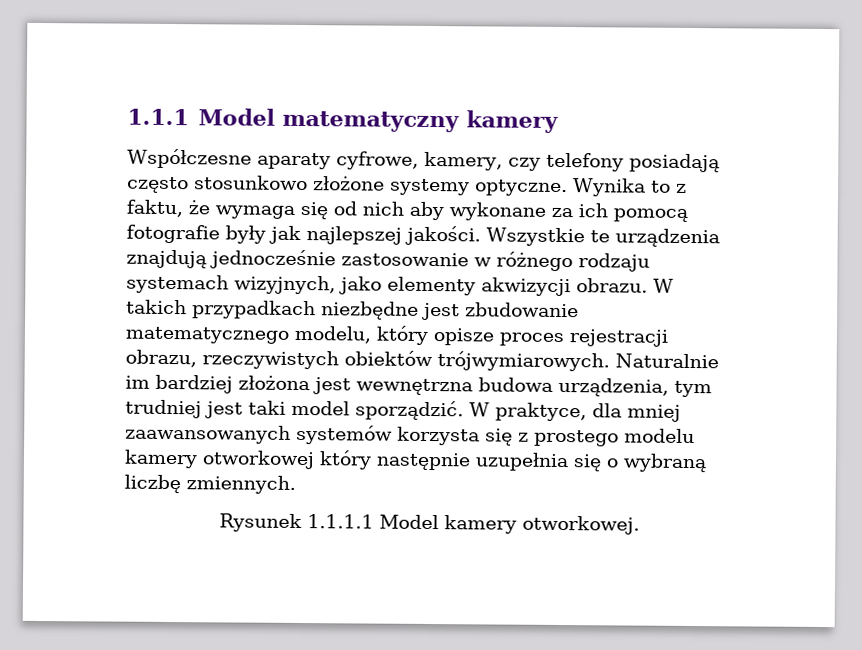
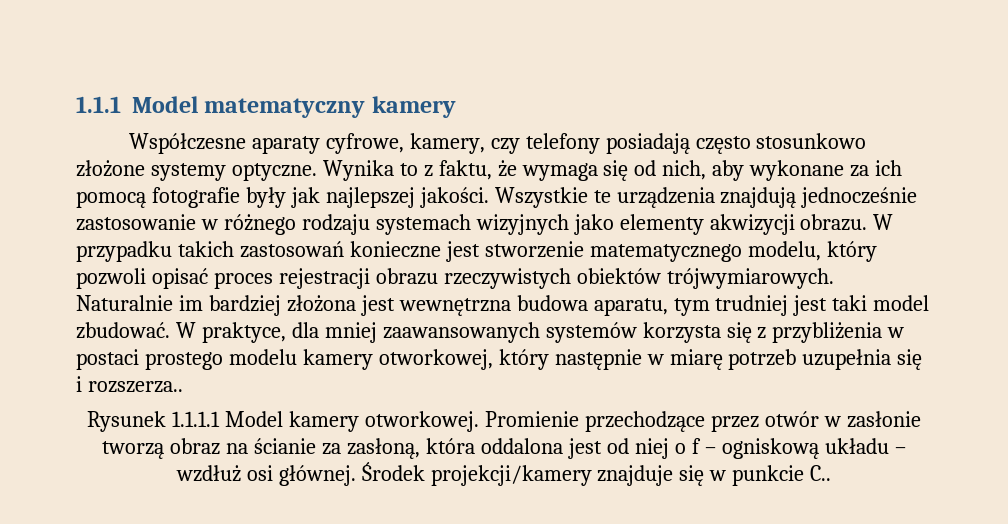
- Wynika to z faktu, że wymaga się od nich aby wykonane za ich pomocą fotografie były jak najlepszej jakości.
+ Wynika to z faktu, że wymaga się od nich, aby wykonane za ich pomocą fotografie były jak najlepszej jakości.
- Wszystkie te urządzenia znajdują jednocześnie zastosowanie w różnego rodzaju systemach wizyjnych, jako elementy akwizycji obrazu.
+ Wszystkie te urządzenia znajdują jednocześnie zastosowanie w różnego rodzaju systemach wizyjnych jako elementy akwizycji obrazu.
- W takich przypadkach niezbędne jest zbudowanie matematycznego modelu, który opisze proces rejestracji obrazu, rzeczywistych obiektów trójwymiarowych.
+ W przypadku takich zastosowań konieczne jest stworzenie matematycznego modelu, który pozwoli opisać proces rejestracji obrazu rzeczywistych obiektów trójwymiarowych.
- Naturalnie im bardziej złożona jest wewnętrzna budowa urządzenia, tym trudniej jest taki model sporządzić.
+ Naturalnie im bardziej złożona jest wewnętrzna budowa aparatu, tym trudniej jest taki model zbudować.
- W praktyce, dla mniej zaawansowanych systemów korzysta się z prostego modelu kamery otworkowej który następnie uzupełnia się o wybraną liczbę zmiennych.
+ W praktyce, dla mniej zaawansowanych systemów korzysta się z przybliżenia w postaci prostego modelu kamery otworkowej, który następnie w miarę potrzeb uzupełnia się i rozszerza..
+ Promienie przechodzące przez otwór w zasłonie tworzą obraz na ścianie za zasłoną, która oddalona jest od niej o f – ogniskową układu – wzdłuż osi głównej. Środek projekcji/kamery znajduje się w punkcie C..

